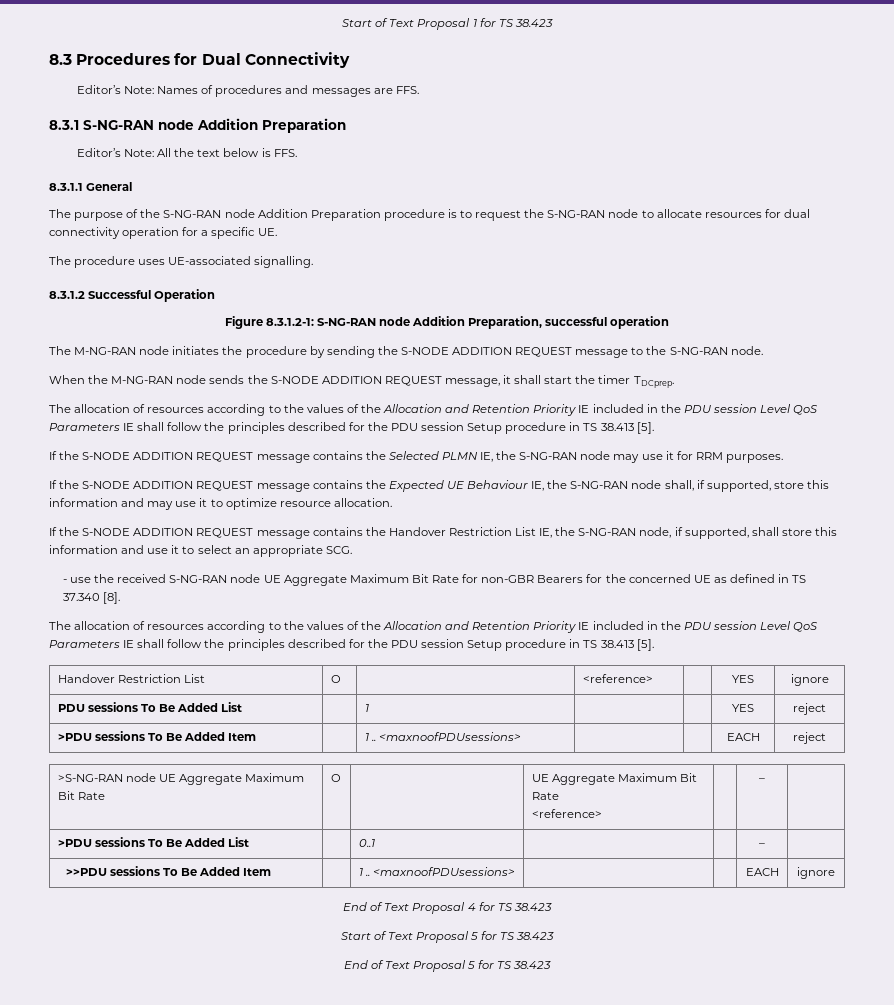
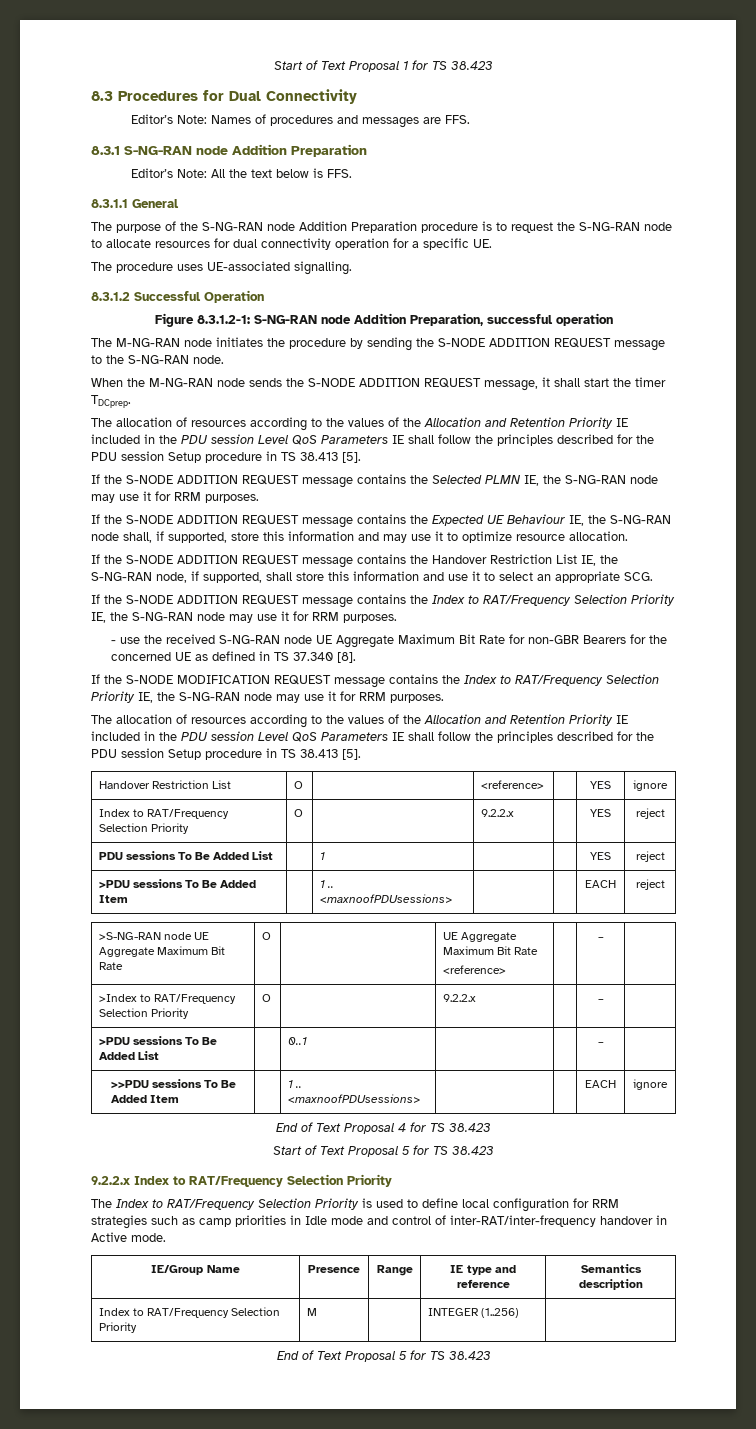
+ If the S-NODE ADDITION REQUEST message contains the Index to RAT/Frequency Selection Priority IE, the S-NG-RAN node may use it for RRM purposes.
+ If the S-NODE MODIFICATION REQUEST message contains the Index to RAT/Frequency Selection Priority IE, the S-NG-RAN node may use it for RRM purposes.
+ Index to RAT/Frequency Selection Priority | O | | 9.2.2.x | | YES | reject
+ >Index to RAT/Frequency Selection Priority | O | | 9.2.2.x | | – |
+ 9.2.2.x Index to RAT/Frequency Selection Priority
+ The Index to RAT/Frequency Selection Priority is used to define local configuration for RRM strategies such as camp priorities in Idle mode and control of inter-RAT/inter-frequency handover in Active mode.
+ IE/Group Name | Presence | Range | IE type and reference | Semantics description
+ Index to RAT/Frequency Selection Priority | M | | INTEGER (1..256) |

